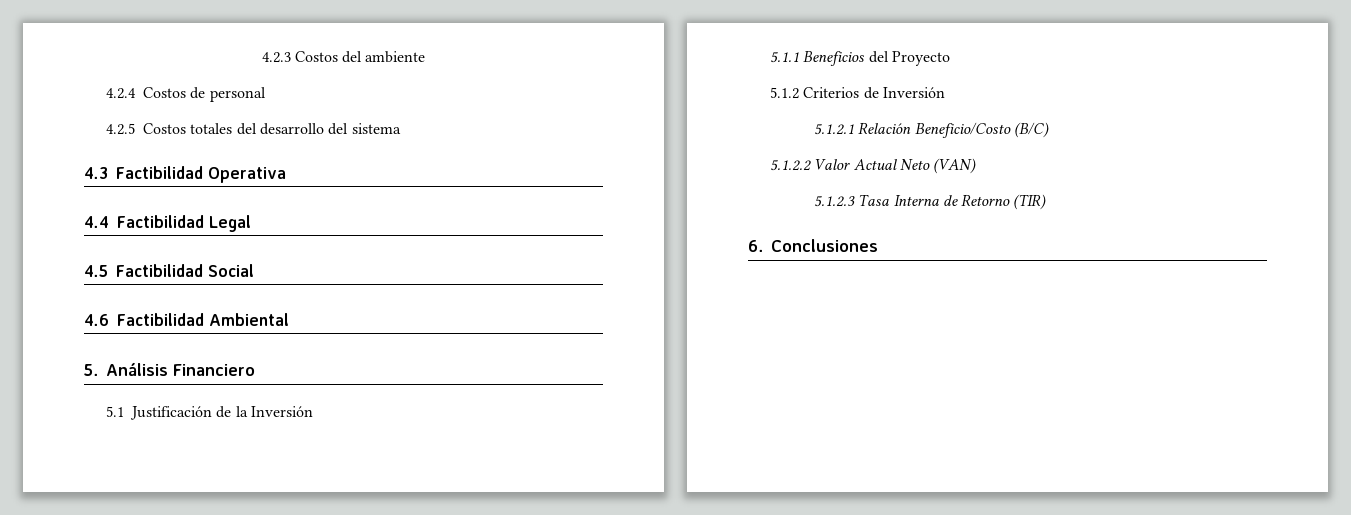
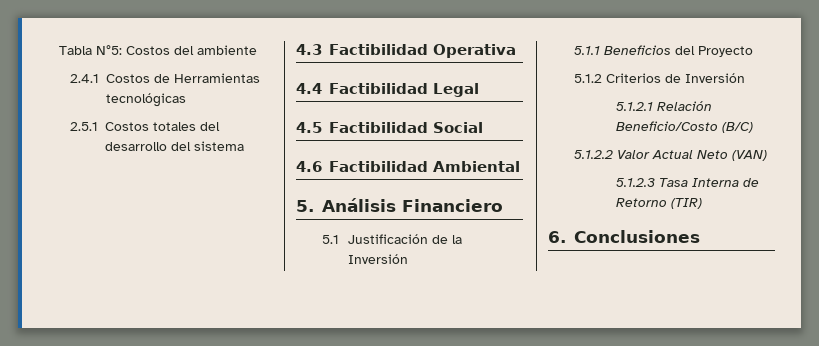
- 4.2.3 Costos del ambiente
+ Tabla N°5: Costos del ambiente
- 4.2.4 Costos de personal
- 4.2.5 Costos totales del desarrollo del sistema
+ 2.4.1 Costos de Herramientas tecnológicas
+ 2.5.1 Costos totales del desarrollo del sistema

